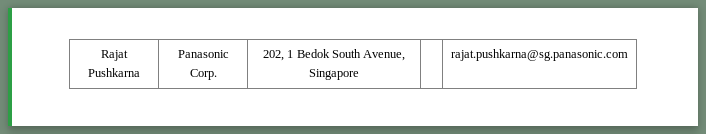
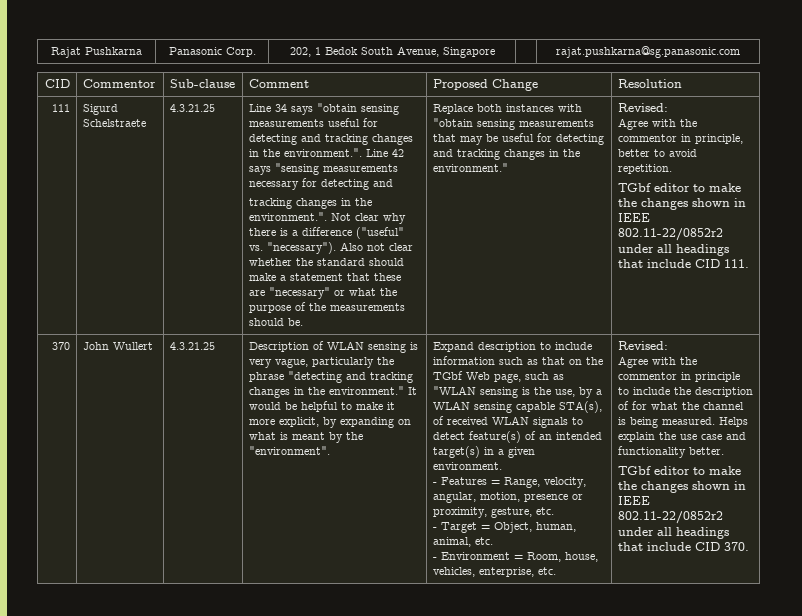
+ CID | Commentor | Sub-clause | Comment | Proposed Change | Resolution
+ 111 | Sigurd Schelstraete | 4.3.21.25 | Line 34 says "obtain sensing measurements useful for detecting and tracking changes in the environment.". Line 42 says "sensing measurements necessary for detecting and
+ tracking changes in the environment.". Not clear why there is a difference ("useful" vs. "necessary"). Also not clear whether the standard should make a statement that these are "necessary" or what the purpose of the measurements should be. | Replace both instances with "obtain sensing measurements that may be useful for detecting and tracking changes in the environment." | Revised:
+ Agree with the commentor in principle, better to avoid repetition.
+ TGbf editor to make the changes shown in IEEE 802.11-22/0852r2 under all headings that include CID 111.
+ 370 | John Wullert | 4.3.21.25 | Description of WLAN sensing is very vague, particularly the phrase "detecting and tracking changes in the environment." It would be helpful to make it more explicit, by expanding on what is meant by the "environment". | Expand description to include information such as that on the TGbf Web page, such as "WLAN sensing is the use, by a WLAN sensing capable STA(s), of received WLAN signals to detect feature(s) of an intended target(s) in a given environment.
+ - Features = Range, velocity, angular, motion, presence or proximity, gesture, etc.
+ - Target = Object, human, animal, etc.
+ - Environment = Room, house, vehicles, enterprise, etc. | Revised:
+ Agree with the commentor in principle to include the description of for what the channel is being measured. Helps explain the use case and functionality better.
+ TGbf editor to make the changes shown in IEEE 802.11-22/0852r2 under all headings that include CID 370.

